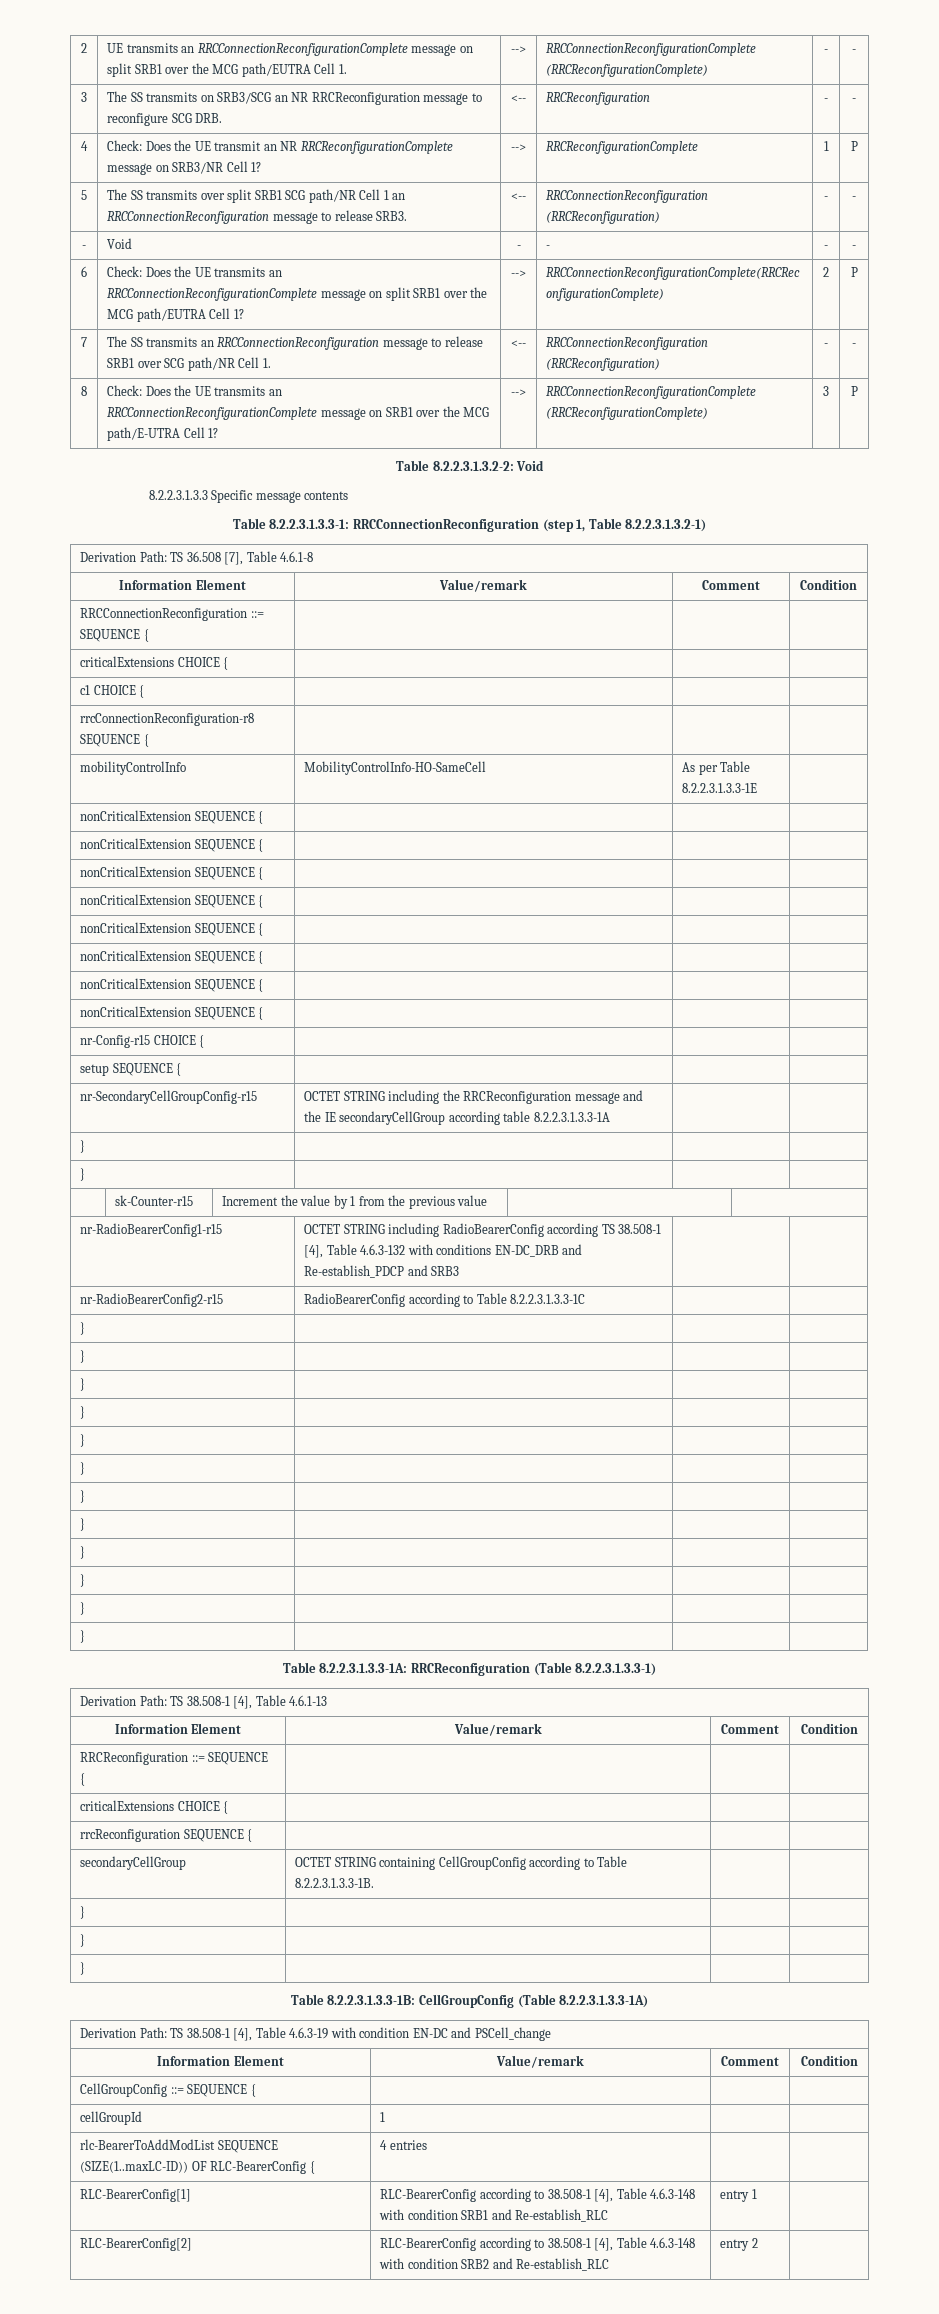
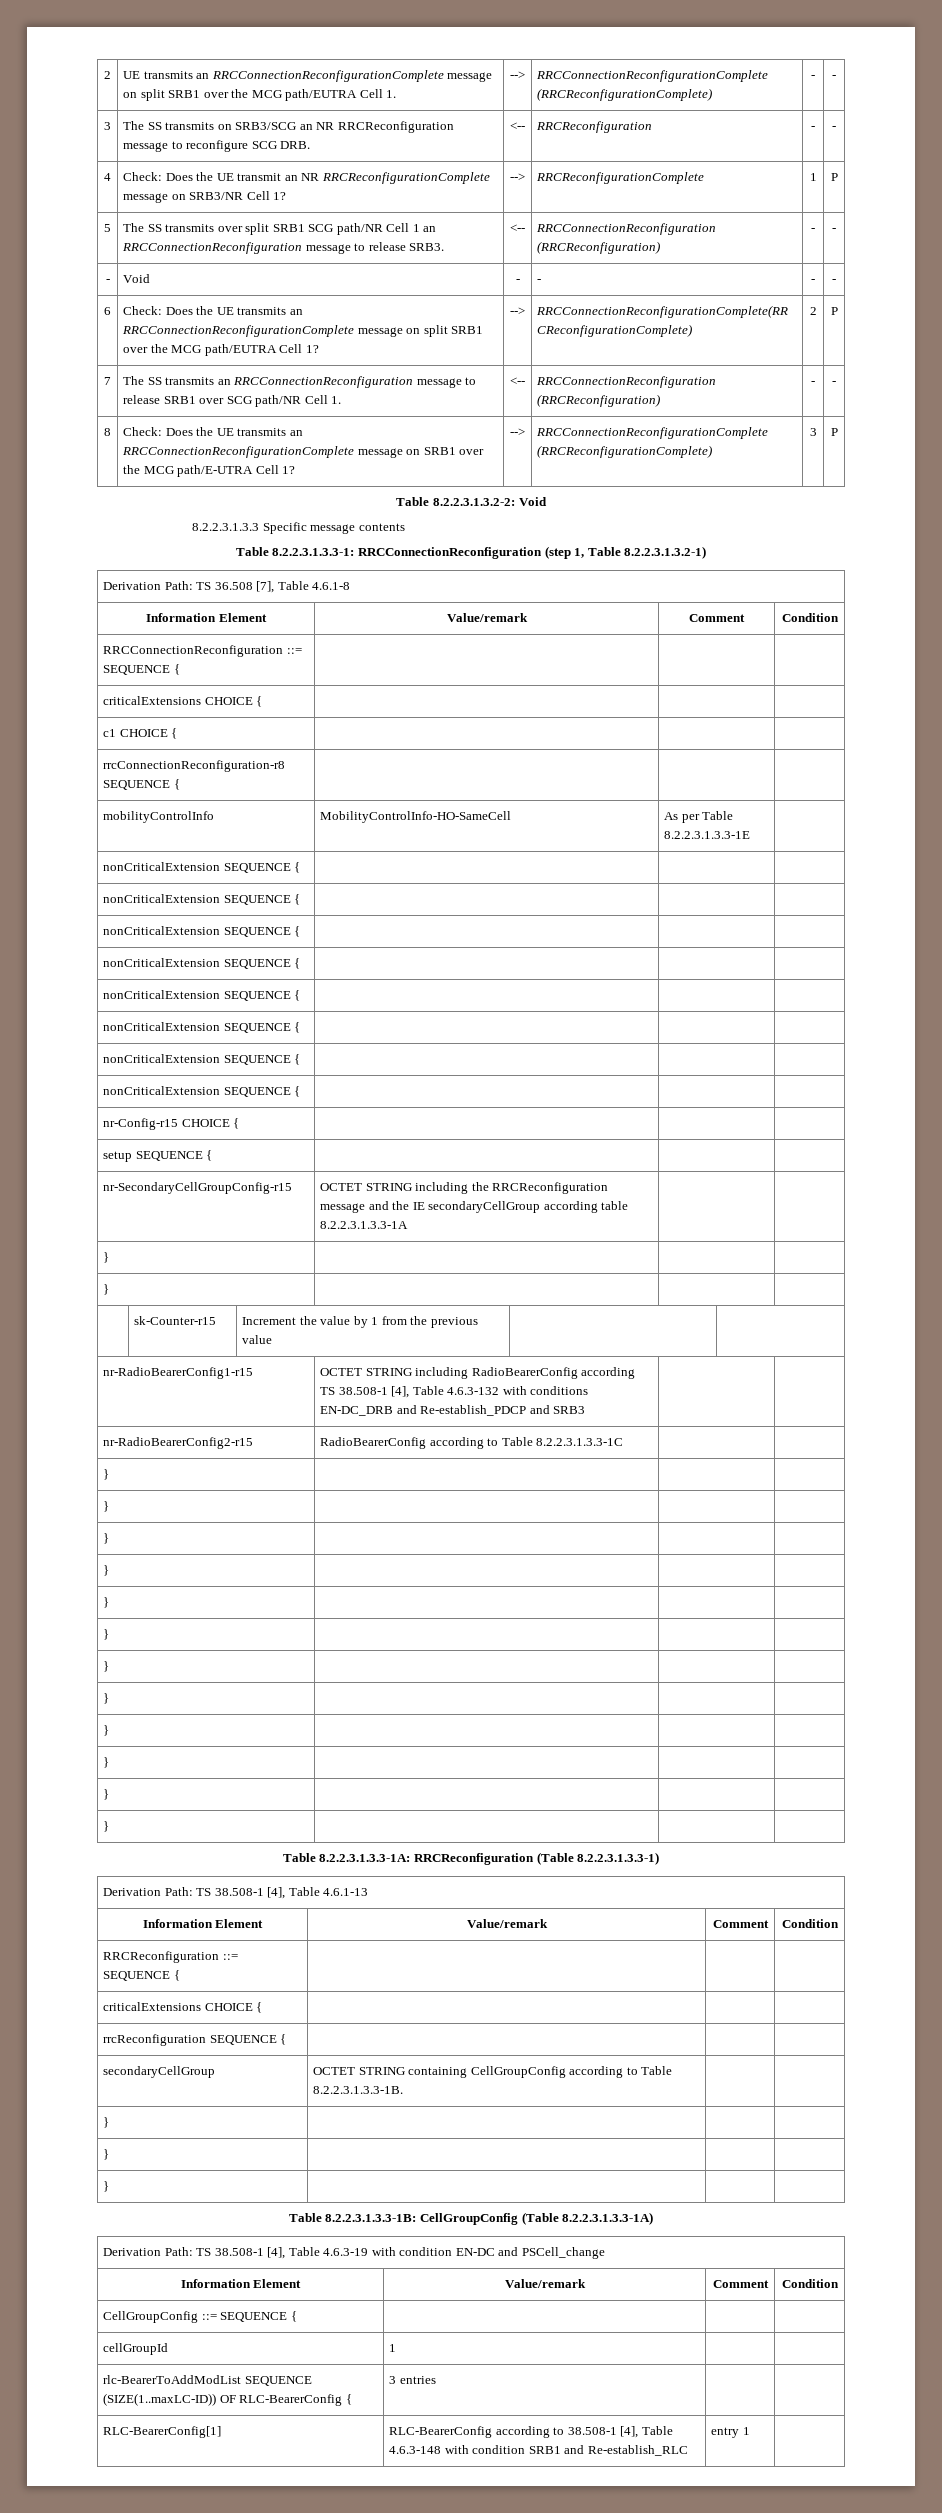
- rlc-BearerToAddModList SEQUENCE (SIZE(1..maxLC-ID)) OF RLC-BearerConfig { | 4 entries | |
+ rlc-BearerToAddModList SEQUENCE (SIZE(1..maxLC-ID)) OF RLC-BearerConfig { | 3 entries | |
- RLC-BearerConfig[2] | RLC-BearerConfig according to 38.508-1 [4], Table 4.6.3-148 with condition SRB2 and Re-establish_RLC | entry 2 |

